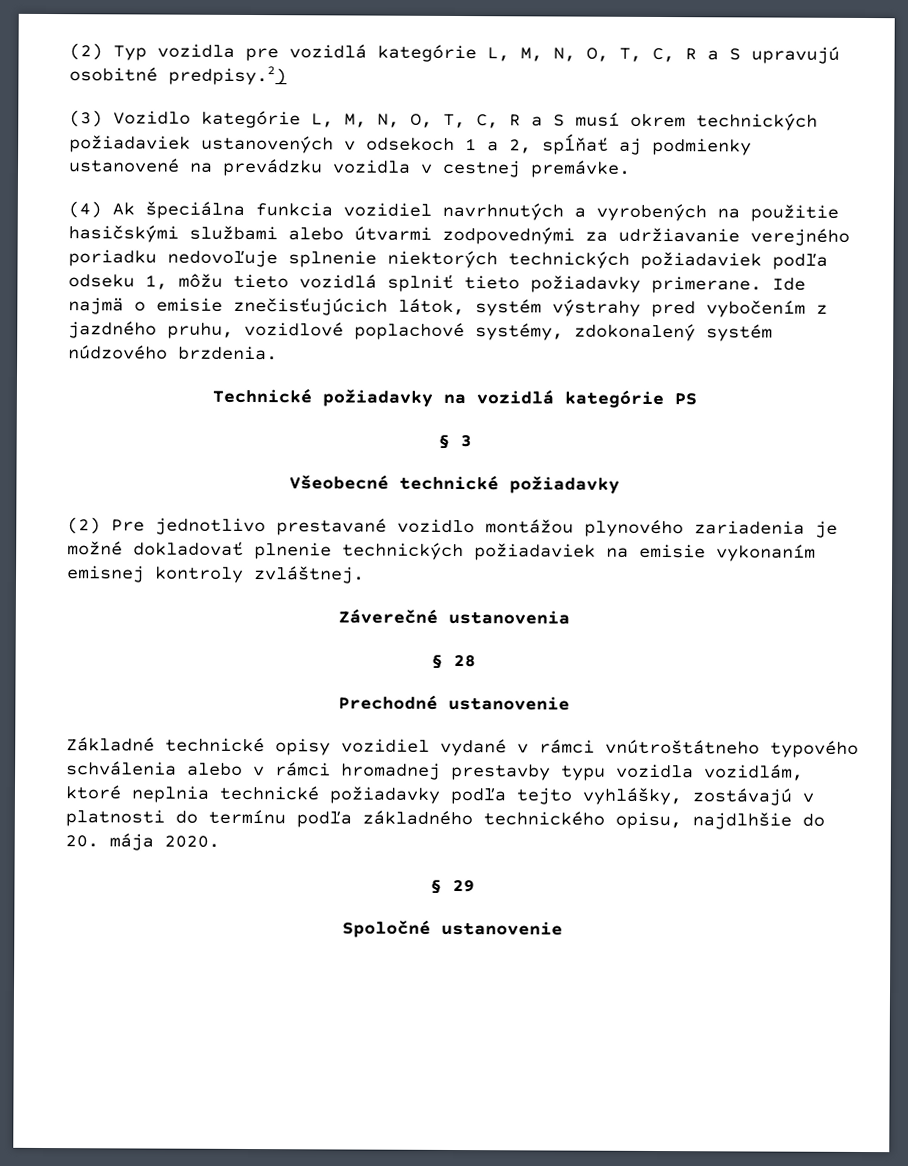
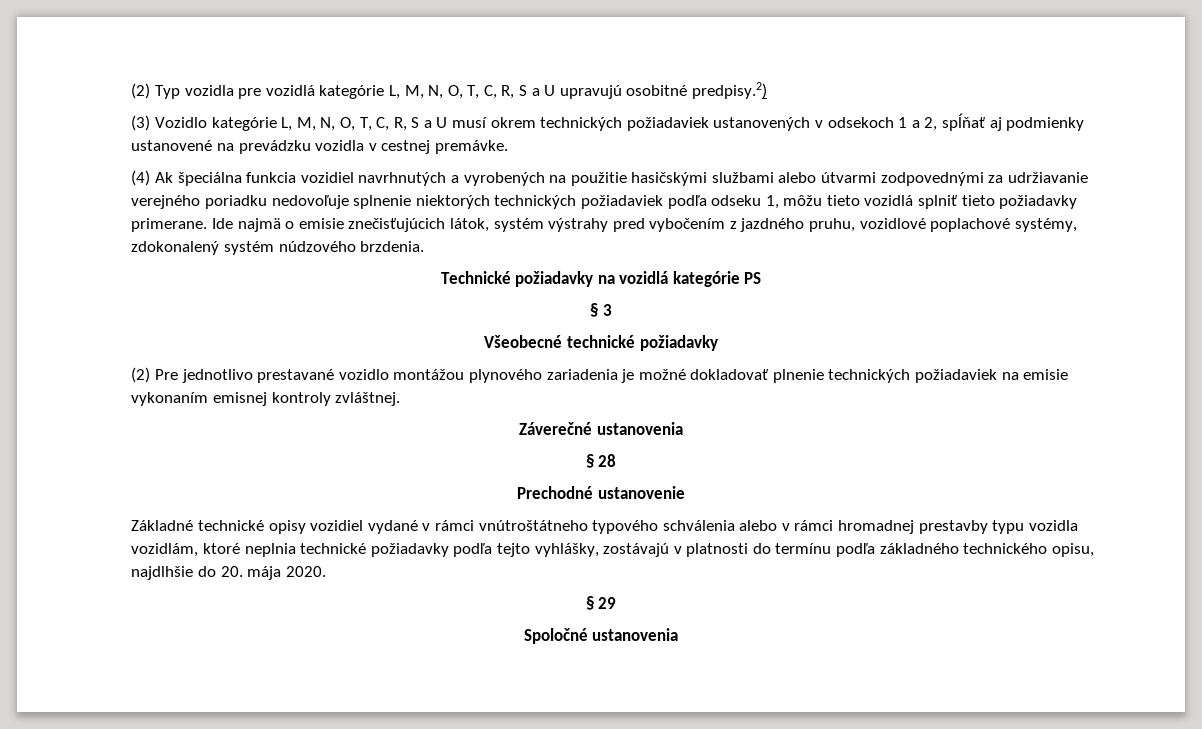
- (2) Typ vozidla pre vozidlá kategórie L, M, N, O, T, C, R a S upravujú osobitné predpisy.2)
+ (2) Typ vozidla pre vozidlá kategórie L, M, N, O, T, C, R, S a U upravujú osobitné predpisy.2)
- (3) Vozidlo kategórie L, M, N, O, T, C, R a S musí okrem technických požiadaviek ustanovených v odsekoch 1 a 2, spĺňať aj podmienky ustanovené na prevádzku vozidla v cestnej premávke.
+ (3) Vozidlo kategórie L, M, N, O, T, C, R, S a U musí okrem technických požiadaviek ustanovených v odsekoch 1 a 2, spĺňať aj podmienky ustanovené na prevádzku vozidla v cestnej premávke.
- Spoločné ustanovenie
+ Spoločné ustanovenia

